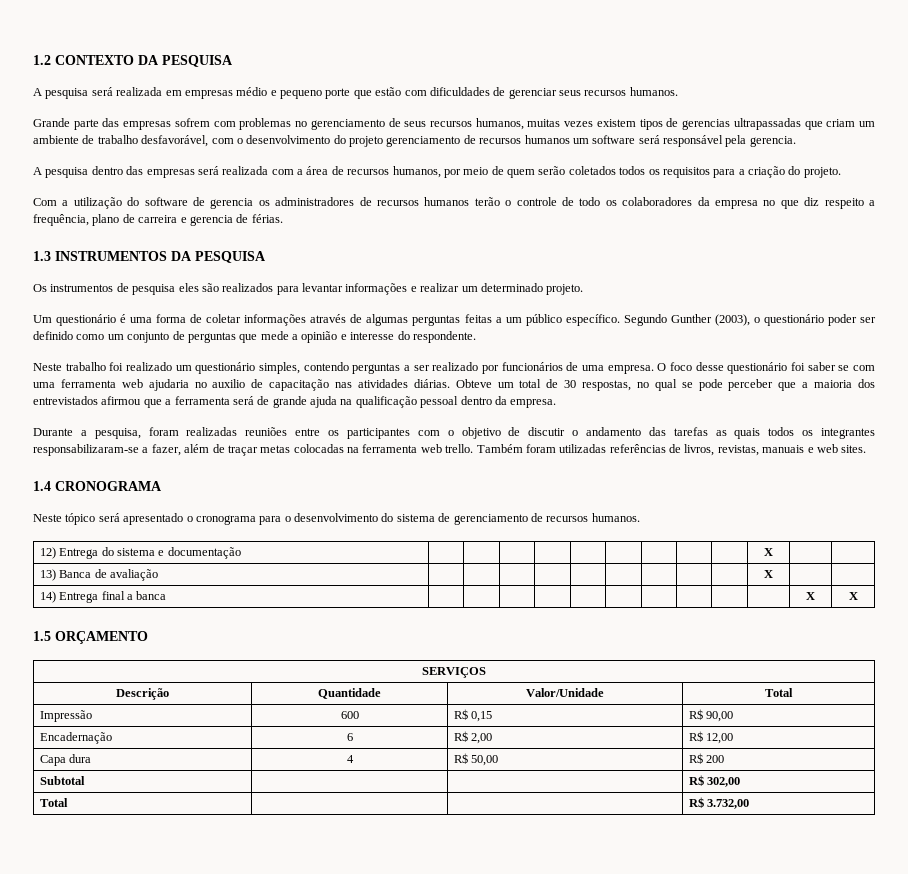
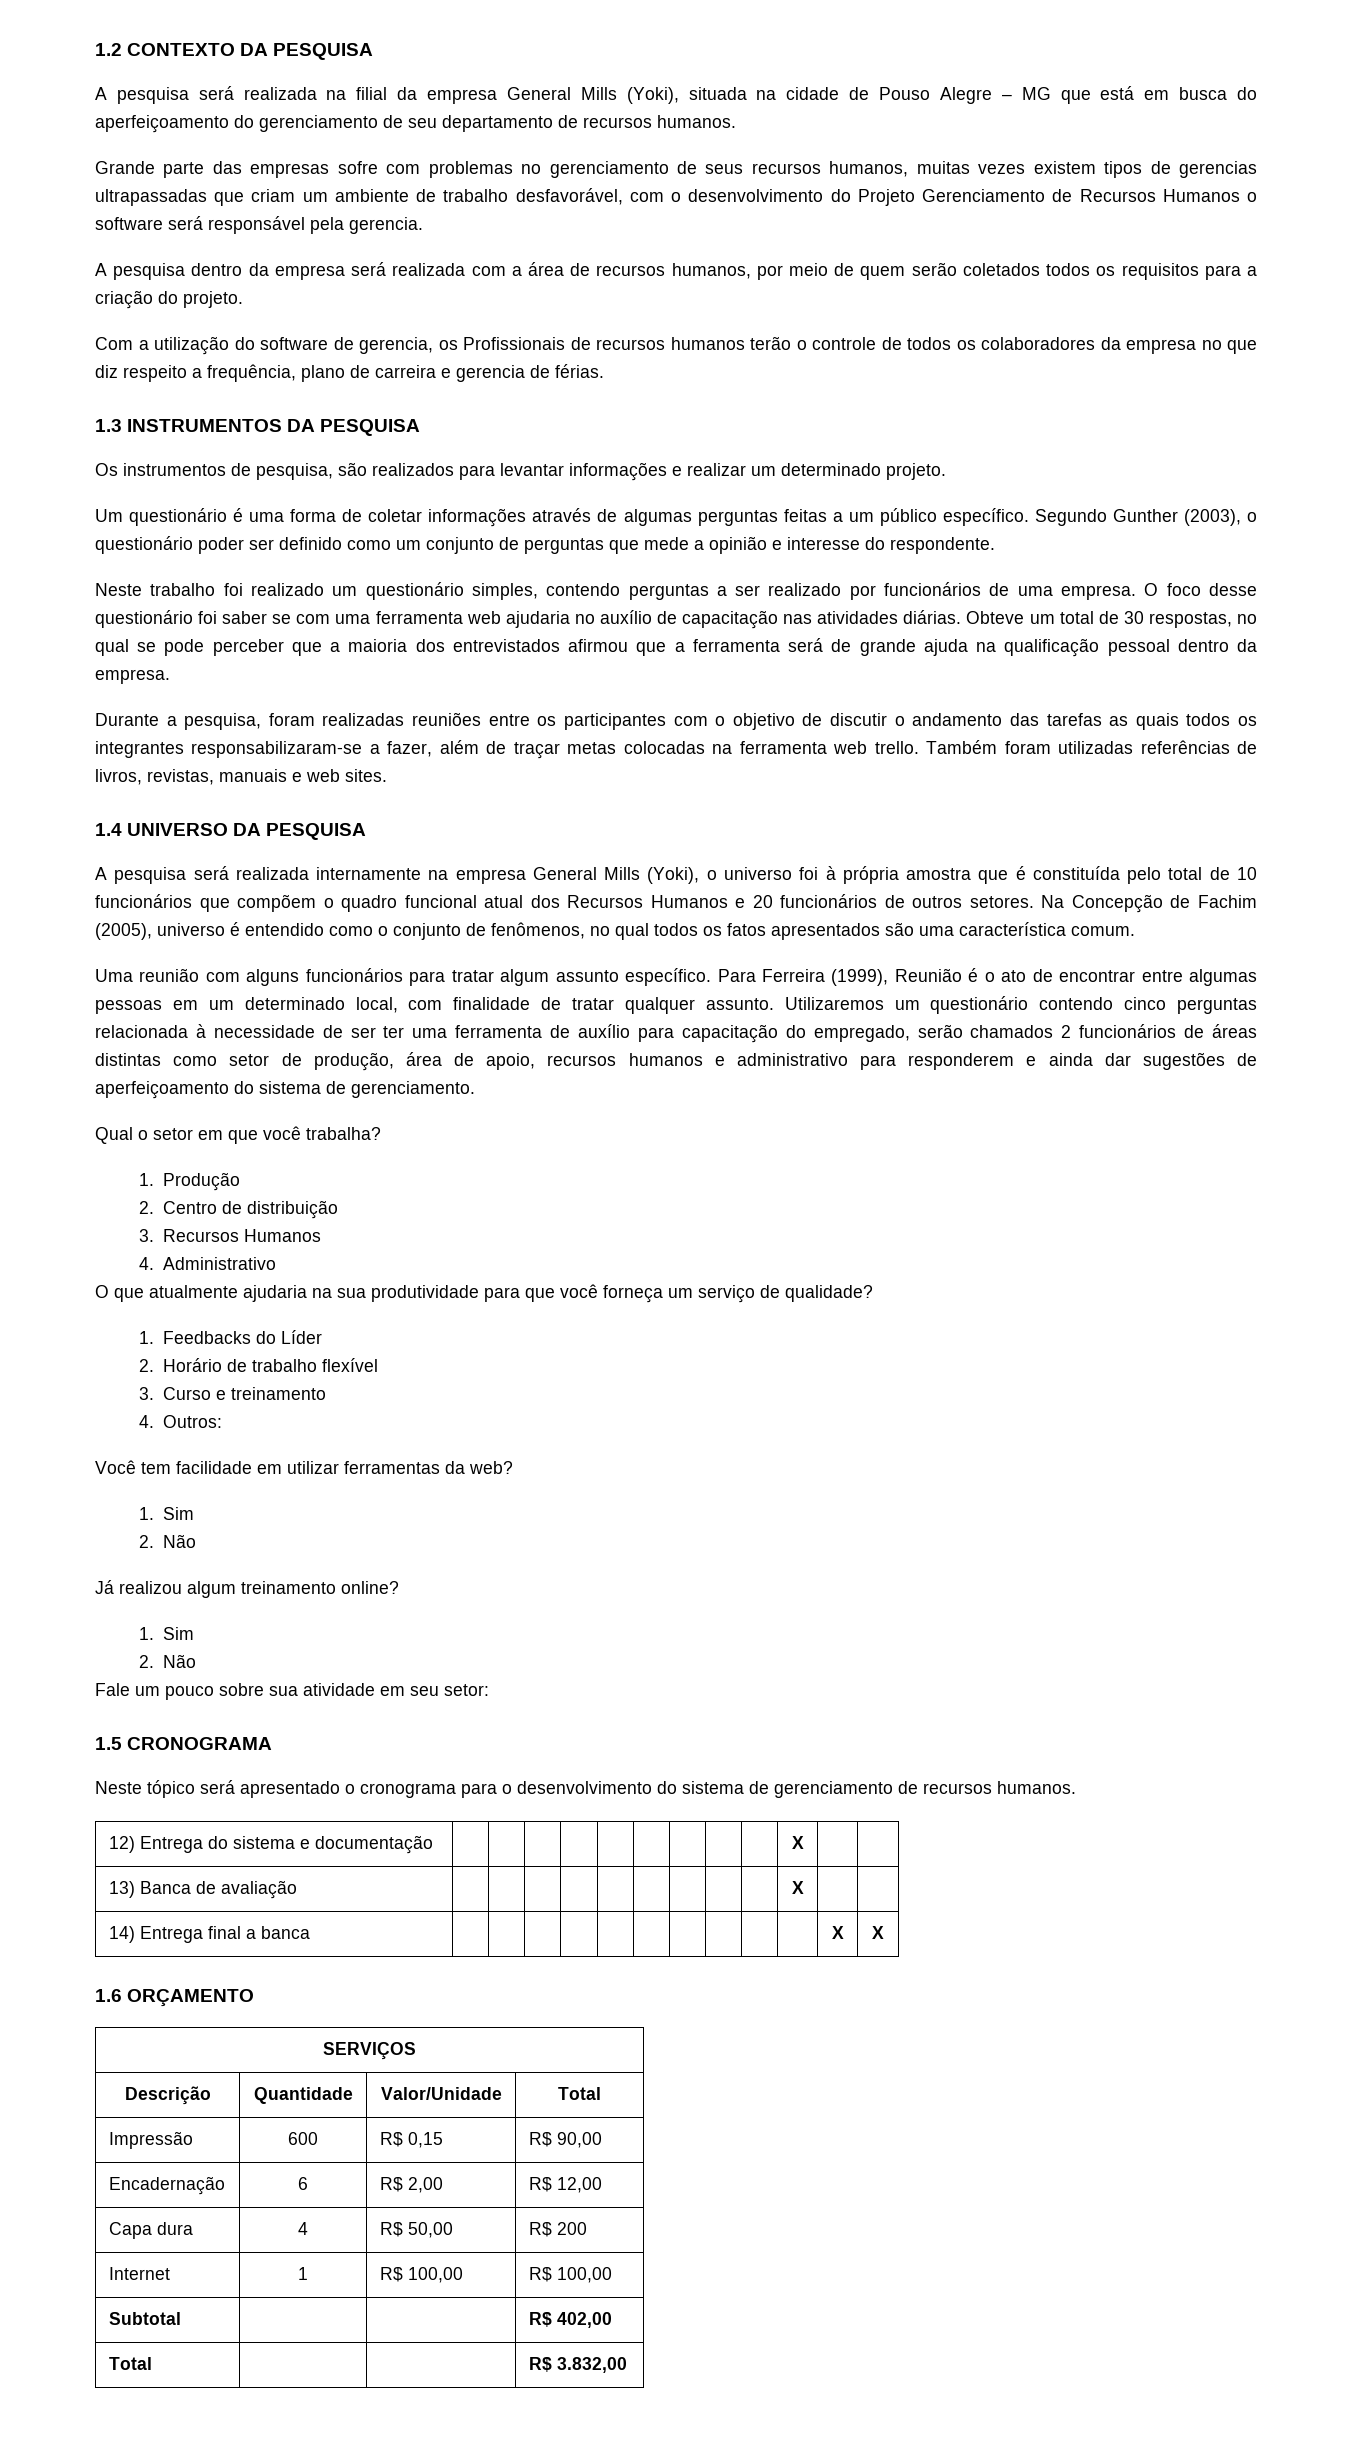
- A pesquisa será realizada em empresas médio e pequeno porte que estão com dificuldades de gerenciar seus recursos humanos.
+ A pesquisa será realizada na filial da empresa General Mills (Yoki), situada na cidade de Pouso Alegre – MG que está em busca do aperfeiçoamento do gerenciamento de seu departamento de recursos humanos.
- Grande parte das empresas sofrem com problemas no gerenciamento de seus recursos humanos, muitas vezes existem tipos de gerencias ultrapassadas que criam um ambiente de trabalho desfavorável, com o desenvolvimento do projeto gerenciamento de recursos humanos um software será responsável pela gerencia.
+ Grande parte das empresas sofre com problemas no gerenciamento de seus recursos humanos, muitas vezes existem tipos de gerencias ultrapassadas que criam um ambiente de trabalho desfavorável, com o desenvolvimento do Projeto Gerenciamento de Recursos Humanos o software será responsável pela gerencia.
- A pesquisa dentro das empresas será realizada com a área de recursos humanos, por meio de quem serão coletados todos os requisitos para a criação do projeto.
+ A pesquisa dentro da empresa será realizada com a área de recursos humanos, por meio de quem serão coletados todos os requisitos para a criação do projeto.
- Com a utilização do software de gerencia os administradores de recursos humanos terão o controle de todo os colaboradores da empresa no que diz respeito a frequência, plano de carreira e gerencia de férias.
+ Com a utilização do software de gerencia, os Profissionais de recursos humanos terão o controle de todos os colaboradores da empresa no que diz respeito a frequência, plano de carreira e gerencia de férias.
- Os instrumentos de pesquisa eles são realizados para levantar informações e realizar um determinado projeto.
+ Os instrumentos de pesquisa, são realizados para levantar informações e realizar um determinado projeto.
- O foco desse questionário foi saber se com uma ferramenta web ajudaria no auxilio de capacitação nas atividades diárias.
+ O foco desse questionário foi saber se com uma ferramenta web ajudaria no auxílio de capacitação nas atividades diárias.
- 1.4 CRONOGRAMA
+ 1.4 UNIVERSO DA PESQUISA
+ A pesquisa será realizada internamente na empresa General Mills (Yoki), o universo foi à própria amostra que é constituída pelo total de 10 funcionários que compõem o quadro funcional atual dos Recursos Humanos e 20 funcionários de outros setores. Na Concepção de Fachim (2005), universo é entendido como o conjunto de fenômenos, no qual todos os fatos apresentados são uma característica comum.
+ Uma reunião com alguns funcionários para tratar algum assunto específico. Para Ferreira (1999), Reunião é o ato de encontrar entre algumas pessoas em um determinado local, com finalidade de tratar qualquer assunto. Utilizaremos um questionário contendo cinco perguntas relacionada à necessidade de ser ter uma ferramenta de auxílio para capacitação do empregado, serão chamados 2 funcionários de áreas distintas como setor de produção, área de apoio, recursos humanos e administrativo para responderem e ainda dar sugestões de aperfeiçoamento do sistema de gerenciamento.
+ Qual o setor em que você trabalha?
+ 1. Produção
+ 2. Centro de distribuição
+ 3. Recursos Humanos
+ 4. Administrativo
+ O que atualmente ajudaria na sua produtividade para que você forneça um serviço de qualidade?
+ 1. Feedbacks do Líder
+ 2. Horário de trabalho flexível
+ 3. Curso e treinamento
+ 4. Outros:
+ Você tem facilidade em utilizar ferramentas da web?
+ 1. Sim
+ 2. Não
+ Já realizou algum treinamento online?
+ 1. Sim
+ 2. Não
+ Fale um pouco sobre sua atividade em seu setor:
+ 1.5 CRONOGRAMA
- 1.5 ORÇAMENTO
+ 1.6 ORÇAMENTO
+ Internet | 1 | R$ 100,00 | R$ 100,00
- Subtotal | | | R$ 302,00
+ Subtotal | | | R$ 402,00
- Total | | | R$ 3.732,00
+ Total | | | R$ 3.832,00

